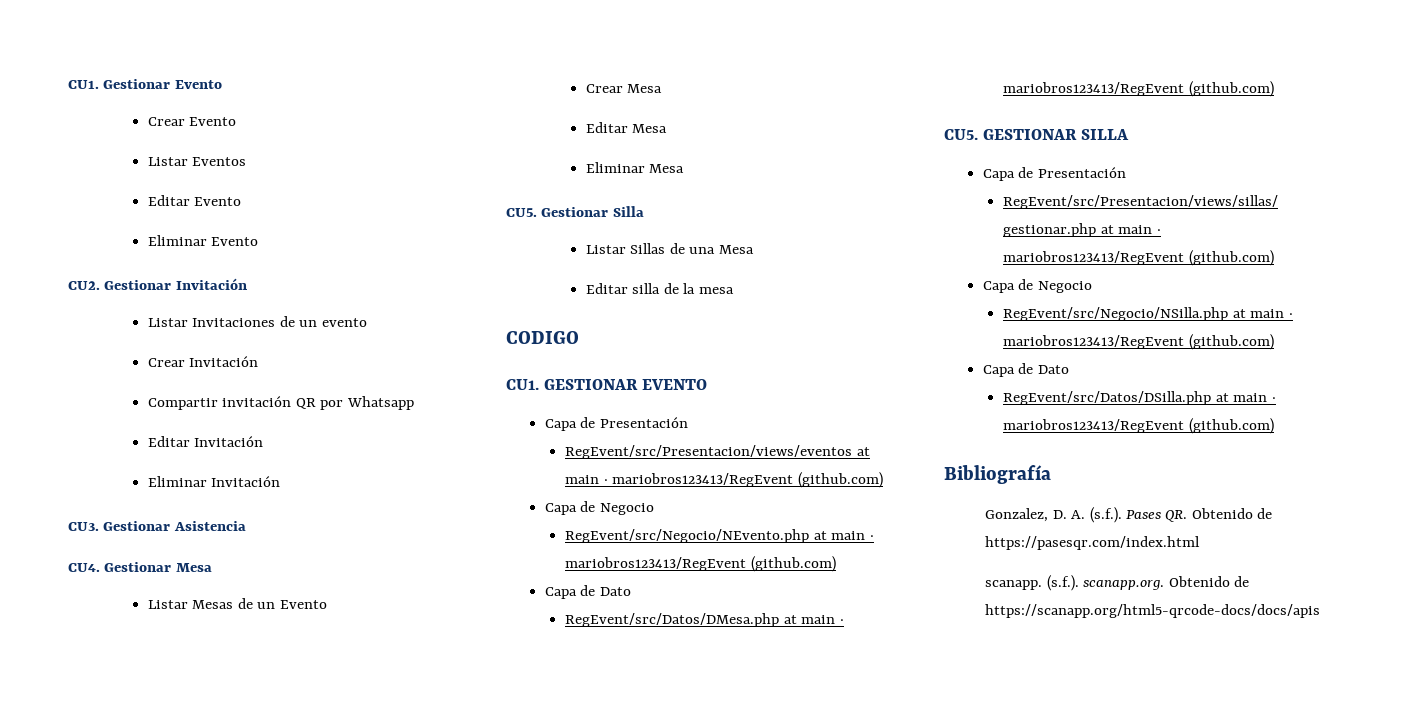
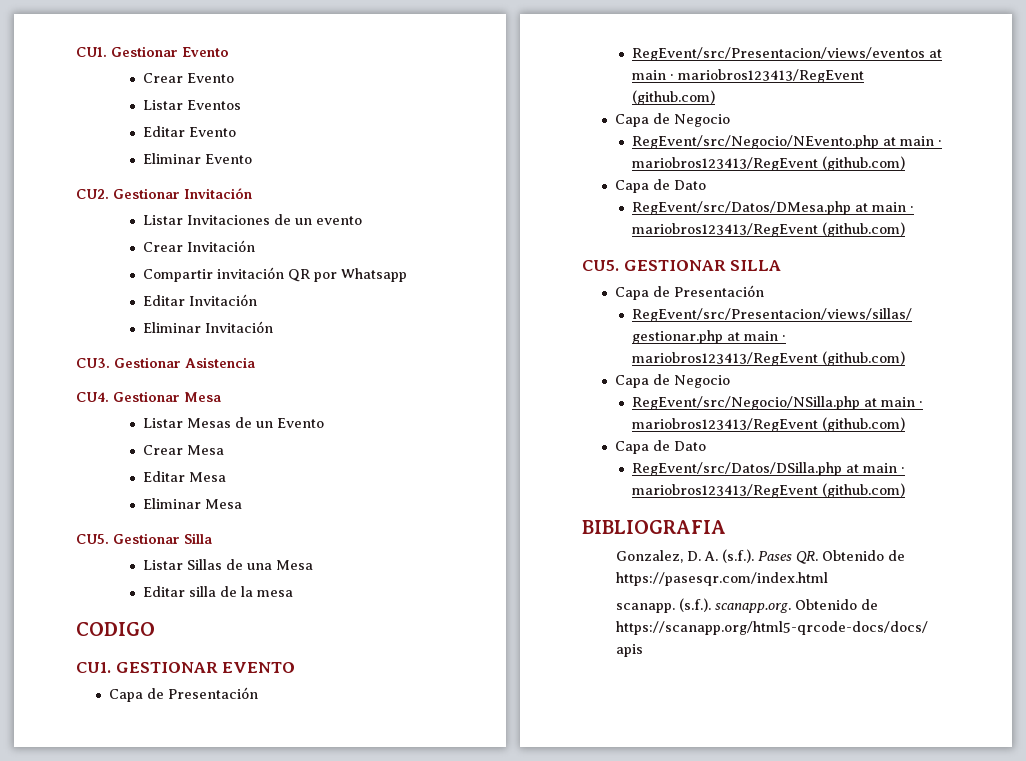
- Bibliografía
+ BIBLIOGRAFIA

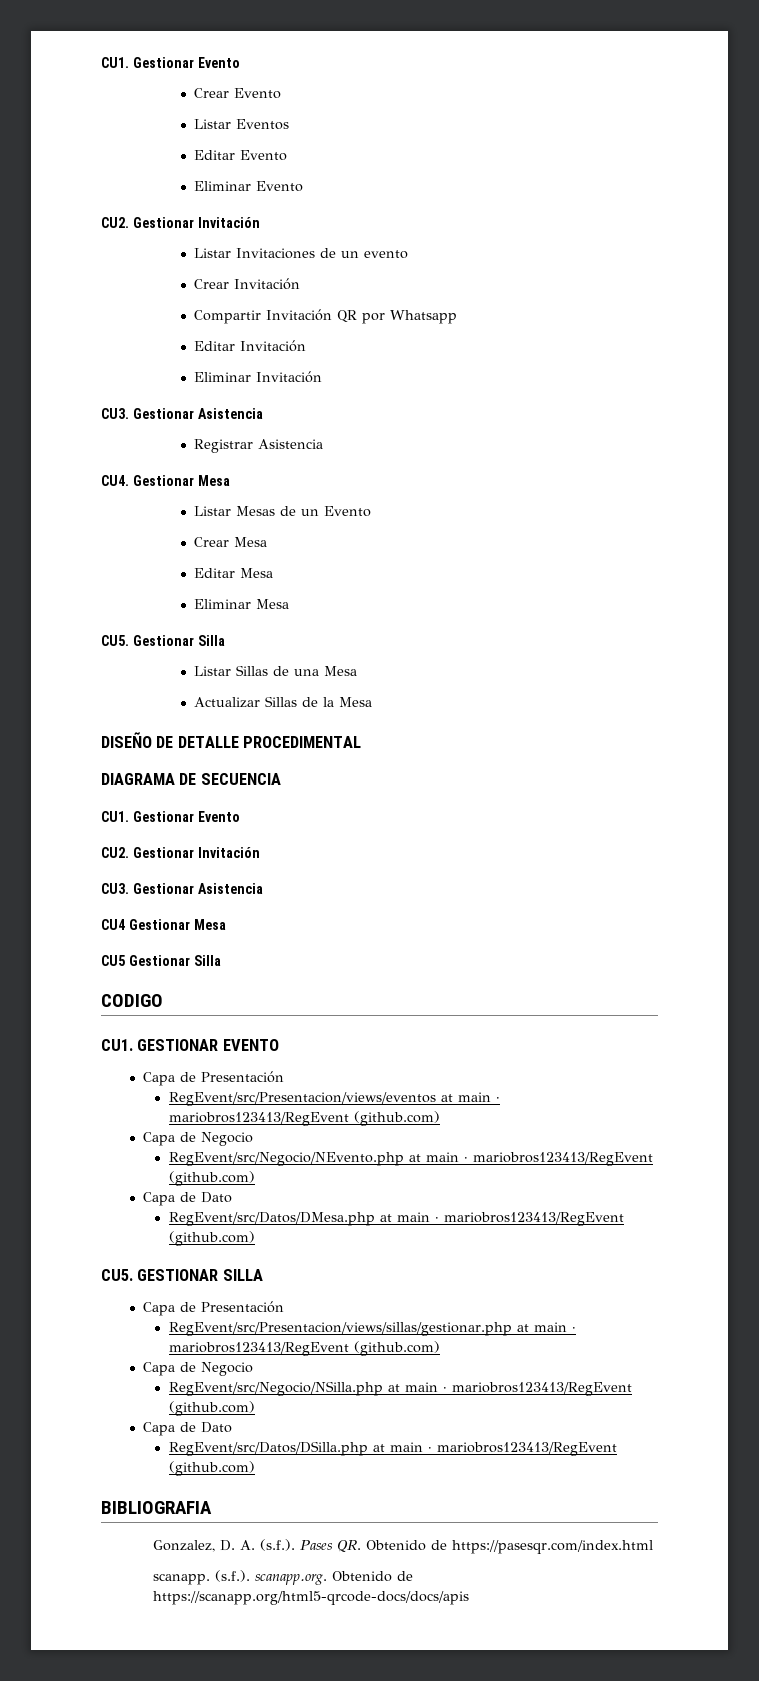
- Compartir invitación QR por Whatsapp
+ Compartir Invitación QR por Whatsapp
+ Registrar Asistencia
- Editar silla de la mesa
+ Actualizar Sillas de la Mesa
+ DISEÑO DE DETALLE PROCEDIMENTAL
+ DIAGRAMA DE SECUENCIA
+ CU1. Gestionar Evento
+ CU2. Gestionar Invitación
+ CU3. Gestionar Asistencia
+ CU4 Gestionar Mesa
+ CU5 Gestionar Silla

